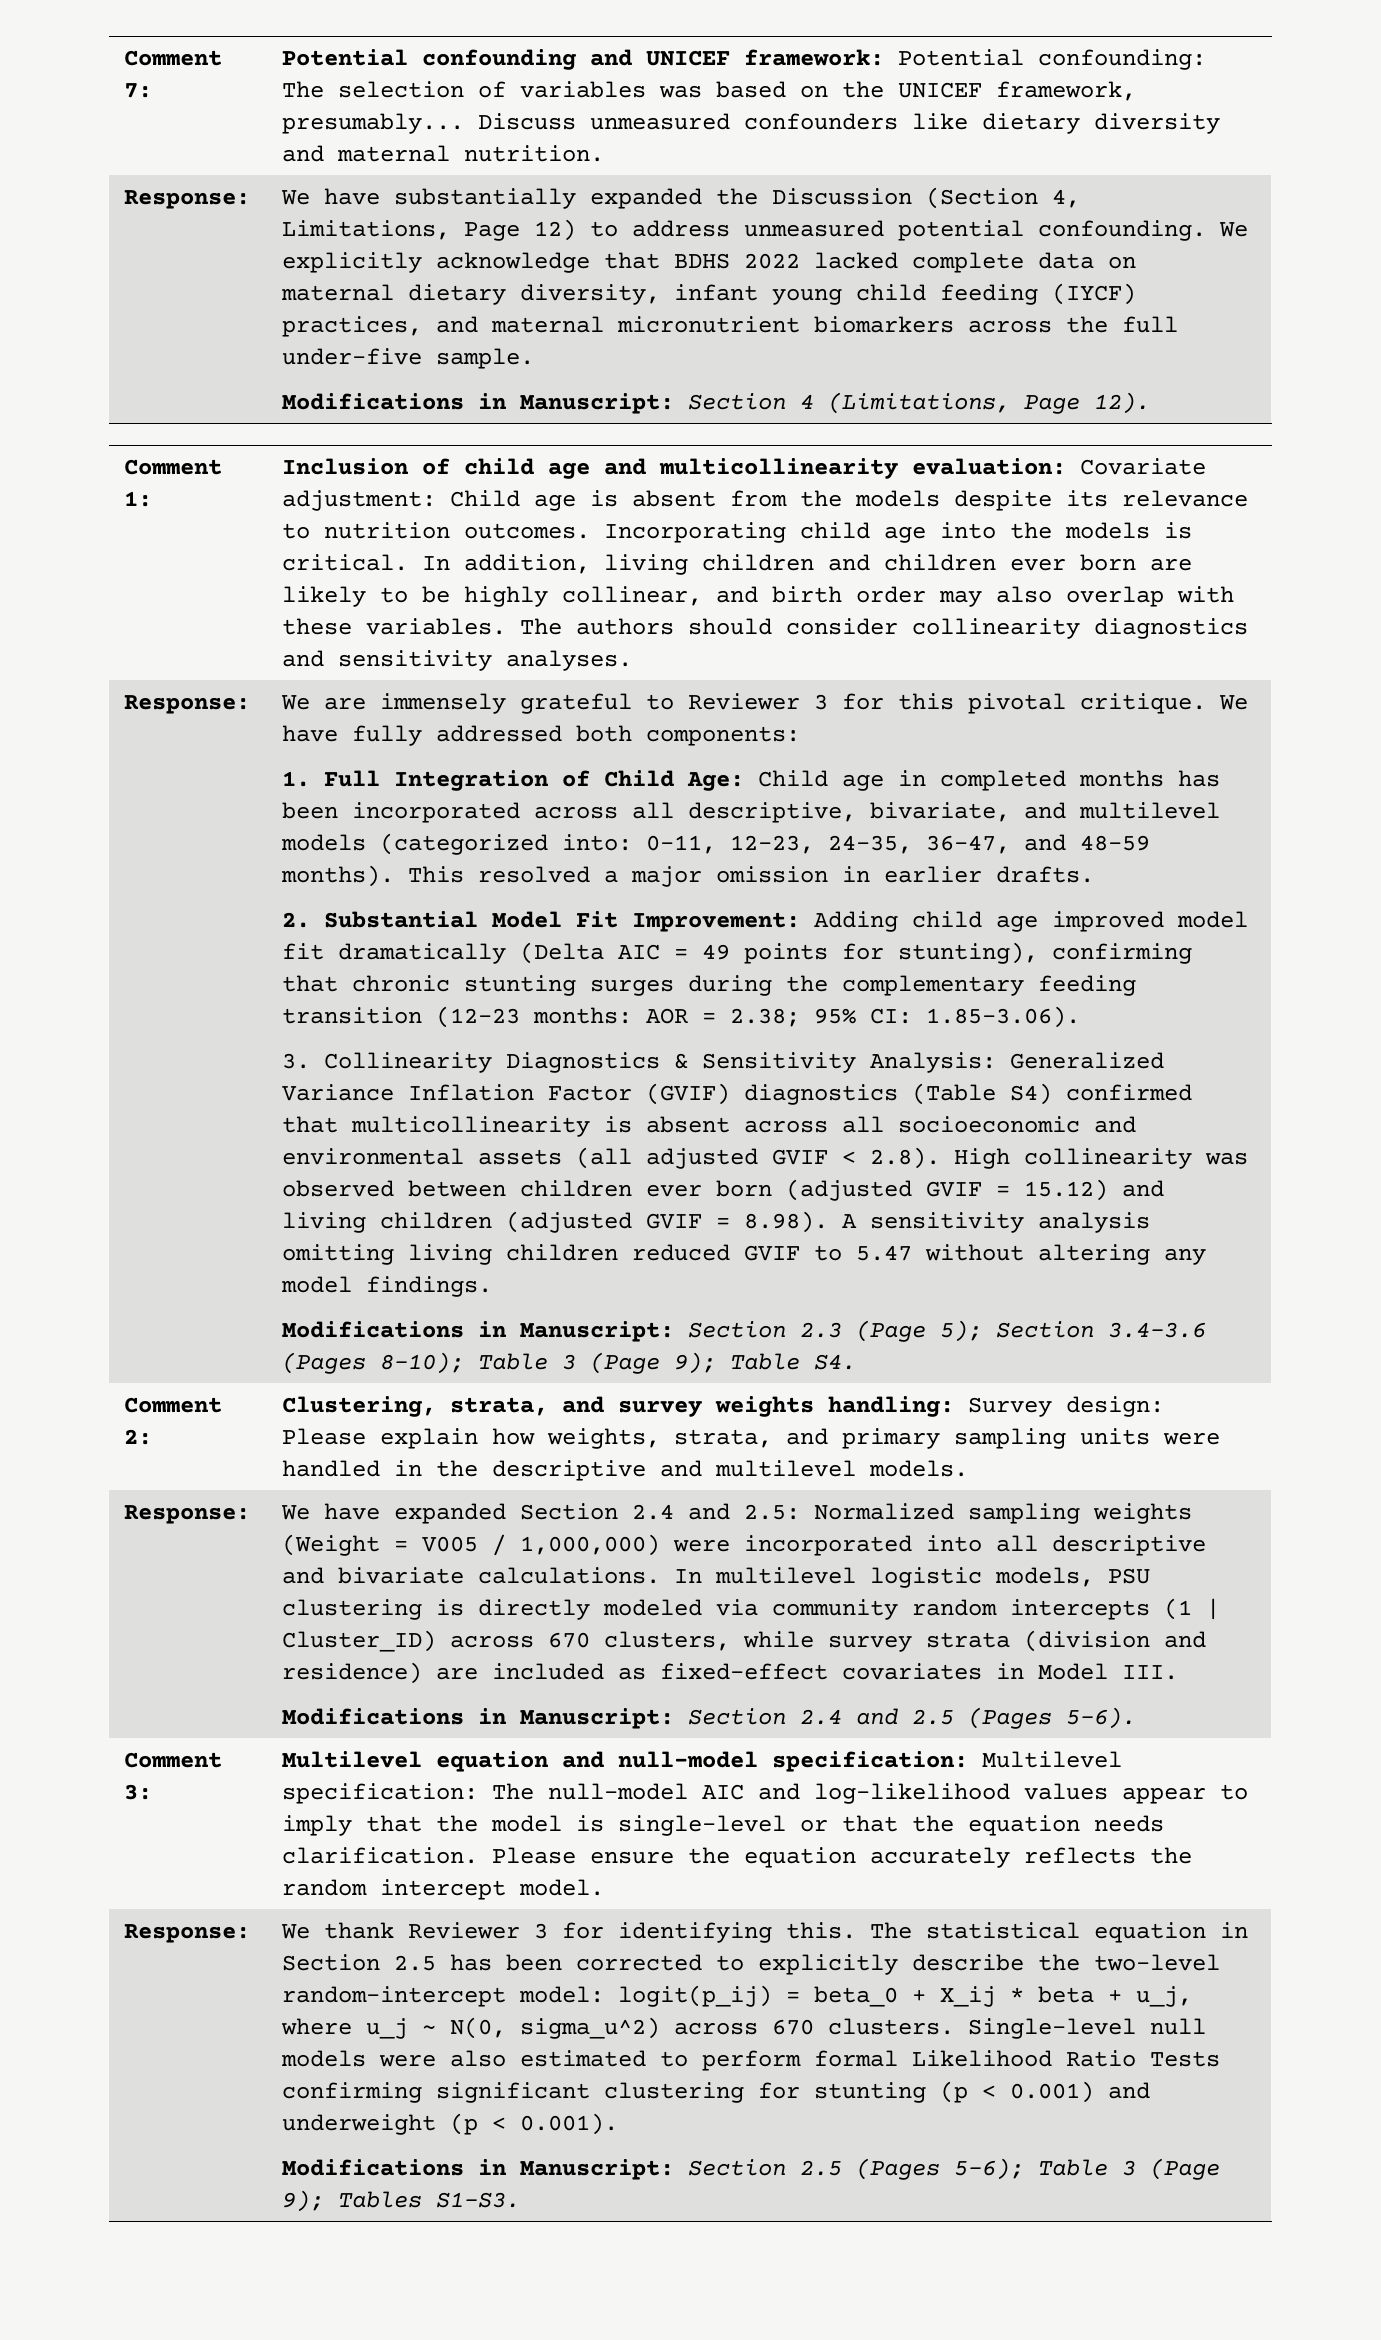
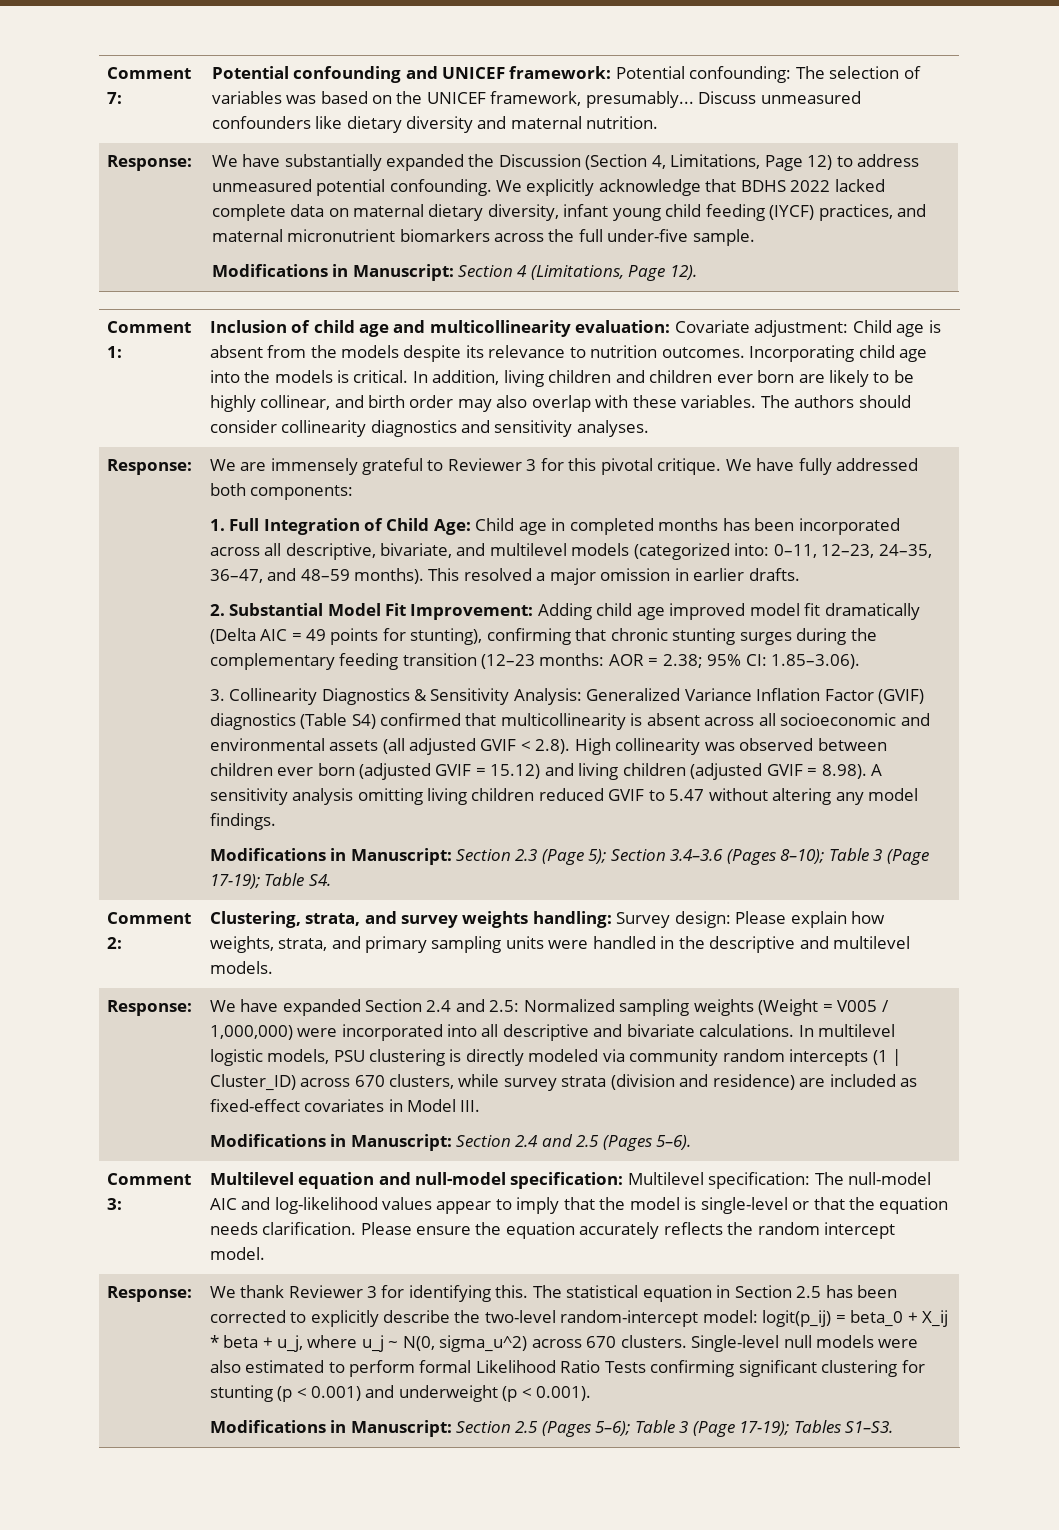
- Modifications in Manuscript: Section 2.3 (Page 5); Section 3.4–3.6 (Pages 8–10); Table 3 (Page 9); Table S4.
+ Modifications in Manuscript: Section 2.3 (Page 5); Section 3.4–3.6 (Pages 8–10); Table 3 (Page 17-19); Table S4.
- Modifications in Manuscript: Section 2.5 (Pages 5–6); Table 3 (Page 9); Tables S1–S3.
+ Modifications in Manuscript: Section 2.5 (Pages 5–6); Table 3 (Page 17-19); Tables S1–S3.

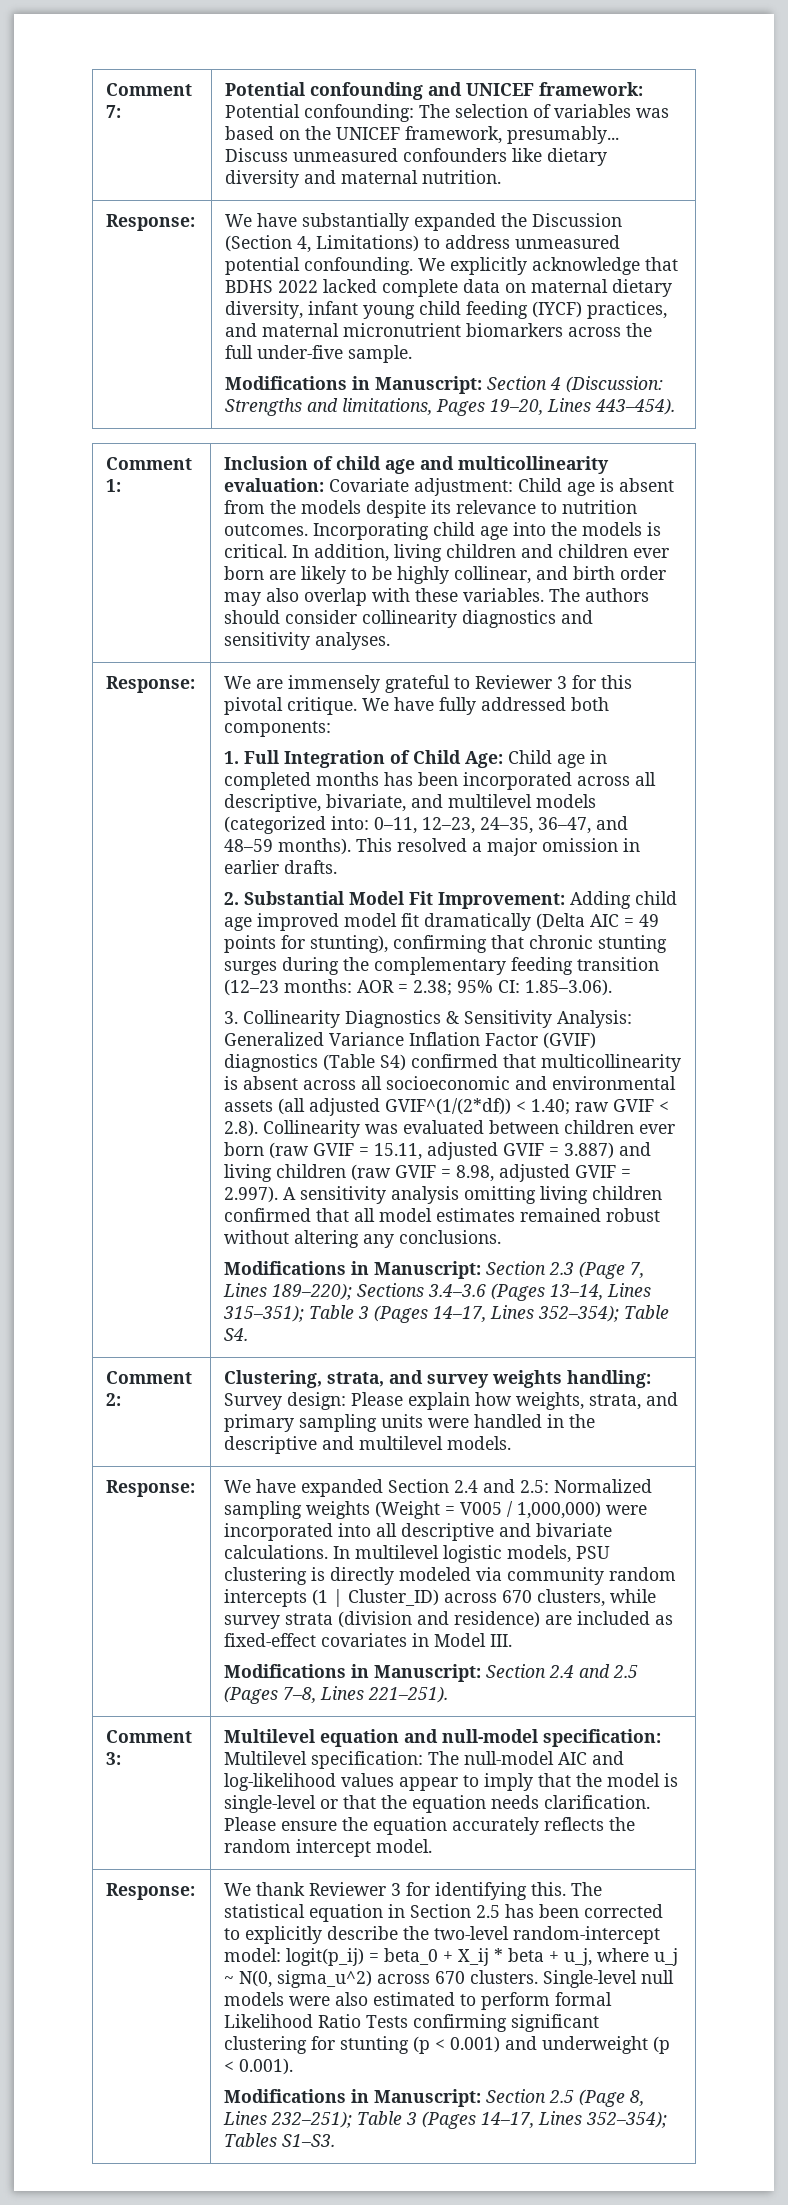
- We have substantially expanded the Discussion (Section 4, Limitations, Page 12) to address unmeasured potential confounding.
+ We have substantially expanded the Discussion (Section 4, Limitations) to address unmeasured potential confounding.
- Modifications in Manuscript: Section 4 (Limitations, Page 12).
+ Modifications in Manuscript: Section 4 (Discussion: Strengths and limitations, Pages 19–20, Lines 443–454).
- 3. Collinearity Diagnostics & Sensitivity Analysis: Generalized Variance Inflation Factor (GVIF) diagnostics (Table S4) confirmed that multicollinearity is absent across all socioeconomic and environmental assets (all adjusted GVIF < 2.8). High collinearity was observed between children ever born (adjusted GVIF = 15.12) and living children (adjusted GVIF = 8.98). A sensitivity analysis omitting living children reduced GVIF to 5.47 without altering any model findings.
+ 3. Collinearity Diagnostics & Sensitivity Analysis: Generalized Variance Inflation Factor (GVIF) diagnostics (Table S4) confirmed that multicollinearity is absent across all socioeconomic and environmental assets (all adjusted GVIF^(1/(2*df)) < 1.40; raw GVIF < 2.8). Collinearity was evaluated between children ever born (raw GVIF = 15.11, adjusted GVIF = 3.887) and living children (raw GVIF = 8.98, adjusted GVIF = 2.997). A sensitivity analysis omitting living children confirmed that all model estimates remained robust without altering any conclusions.
- Modifications in Manuscript: Section 2.3 (Page 5); Section 3.4–3.6 (Pages 8–10); Table 3 (Page 17-19); Table S4.
+ Modifications in Manuscript: Section 2.3 (Page 7, Lines 189–220); Sections 3.4–3.6 (Pages 13–14, Lines 315–351); Table 3 (Pages 14–17, Lines 352–354); Table S4.
- Modifications in Manuscript: Section 2.4 and 2.5 (Pages 5–6).
+ Modifications in Manuscript: Section 2.4 and 2.5 (Pages 7–8, Lines 221–251).
- Modifications in Manuscript: Section 2.5 (Pages 5–6); Table 3 (Page 17-19); Tables S1–S3.
+ Modifications in Manuscript: Section 2.5 (Page 8, Lines 232–251); Table 3 (Pages 14–17, Lines 352–354); Tables S1–S3.

